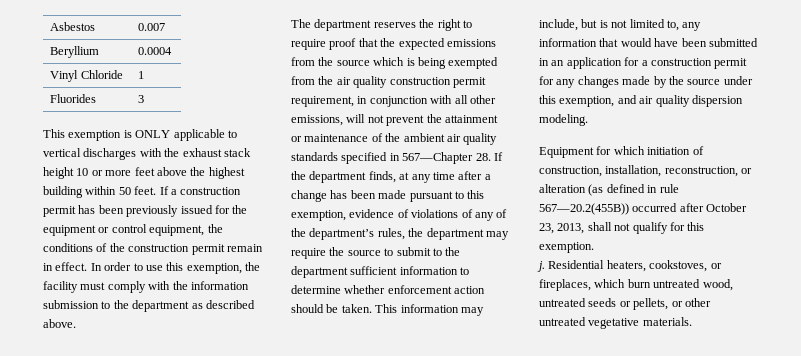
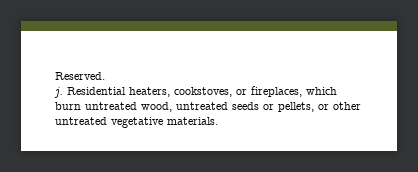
- Asbestos | 0.007
- Beryllium | 0.0004
- Vinyl Chloride | 1
- Fluorides | 3
- This exemption is ONLY applicable to vertical discharges with the exhaust stack height 10 or more feet above the highest building within 50 feet. If a construction permit has been previously issued for the equipment or control equipment, the conditions of the construction permit remain in effect. In order to use this exemption, the facility must comply with the information submission to the department as described above.
- The department reserves the right to require proof that the expected emissions from the source which is being exempted from the air quality construction permit requirement, in conjunction with all other emissions, will not prevent the attainment or maintenance of the ambient air quality standards specified in 567—Chapter 28. If the department finds, at any time after a change has been made pursuant to this exemption, evidence of violations of any of the department’s rules, the department may require the source to submit to the department sufficient information to determine whether enforcement action should be taken. This information may include, but is not limited to, any information that would have been submitted in an application for a construction permit for any changes made by the source under this exemption, and air quality dispersion modeling.
- Equipment for which initiation of construction, installation, reconstruction, or alteration (as defined in rule 567—20.2(455B)) occurred after October 23, 2013, shall not qualify for this exemption.
+ Reserved.

